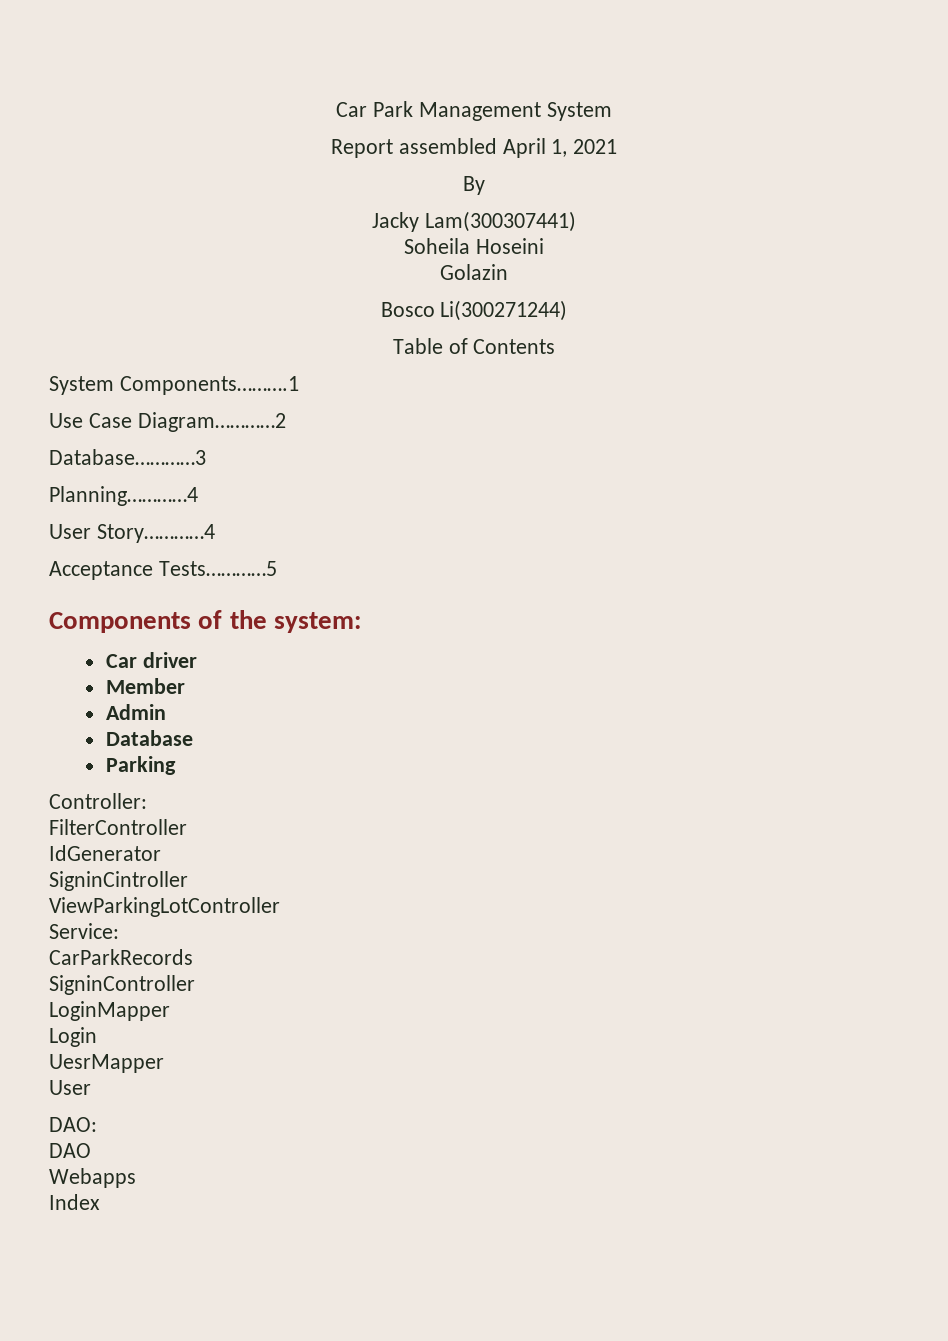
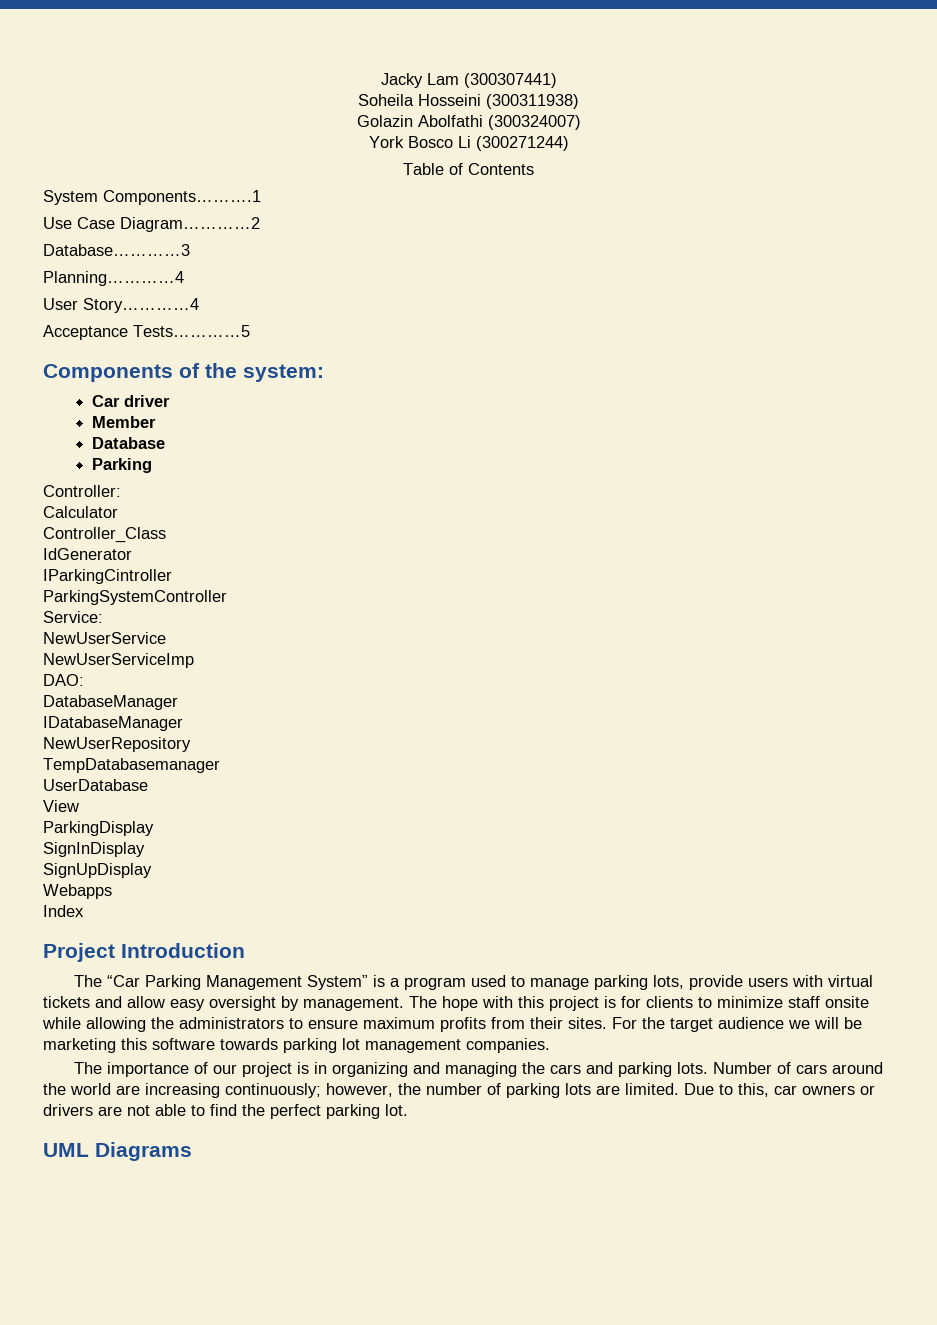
- Car Park Management System
- Report assembled April 1, 2021
- By
- Jacky Lam(300307441)
+ Jacky Lam (300307441)
- Soheila Hoseini
+ Soheila Hosseini (300311938)
- Golazin
- Bosco Li(300271244)
+ Golazin Abolfathi (300324007)
+ York Bosco Li (300271244)
- Admin
- FilterController
+ Calculator
+ Controller_Class
- SigninCintroller
- ViewParkingLotController
+ IParkingCintroller
+ ParkingSystemController
- CarParkRecords
- SigninController
- LoginMapper
- Login
- UesrMapper
- User
+ NewUserService
+ NewUserServiceImp
  DAO:
- DAO
+ DatabaseManager
+ IDatabaseManager
+ NewUserRepository
+ TempDatabasemanager
+ UserDatabase
+ View
+ ParkingDisplay
+ SignInDisplay
+ SignUpDisplay
  Webapps
  Index
+ Project Introduction
+ The “Car Parking Management System” is a program used to manage parking lots, provide users with virtual tickets and allow easy oversight by management. The hope with this project is for clients to minimize staff onsite while allowing the administrators to ensure maximum profits from their sites. For the target audience we will be marketing this software towards parking lot management companies.
+ The importance of our project is in organizing and managing the cars and parking lots. Number of cars around the world are increasing continuously; however, the number of parking lots are limited. Due to this, car owners or drivers are not able to find the perfect parking lot.
+ UML Diagrams

